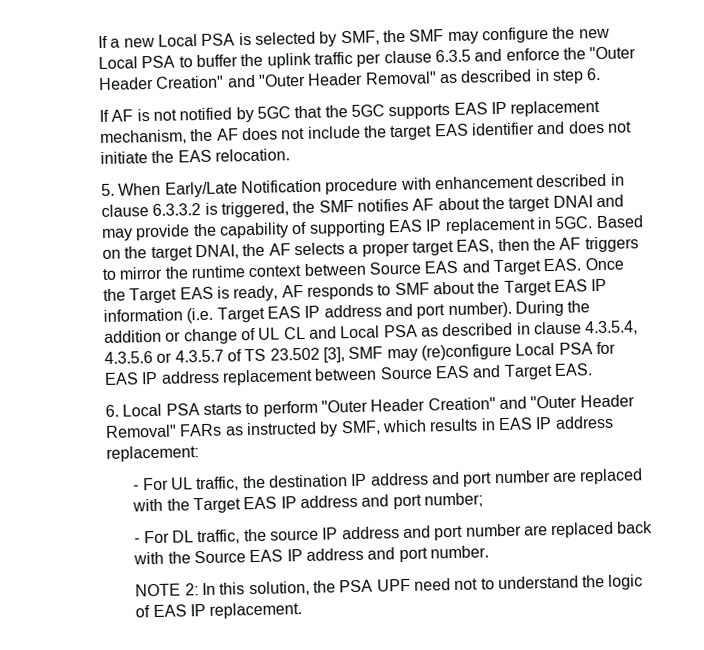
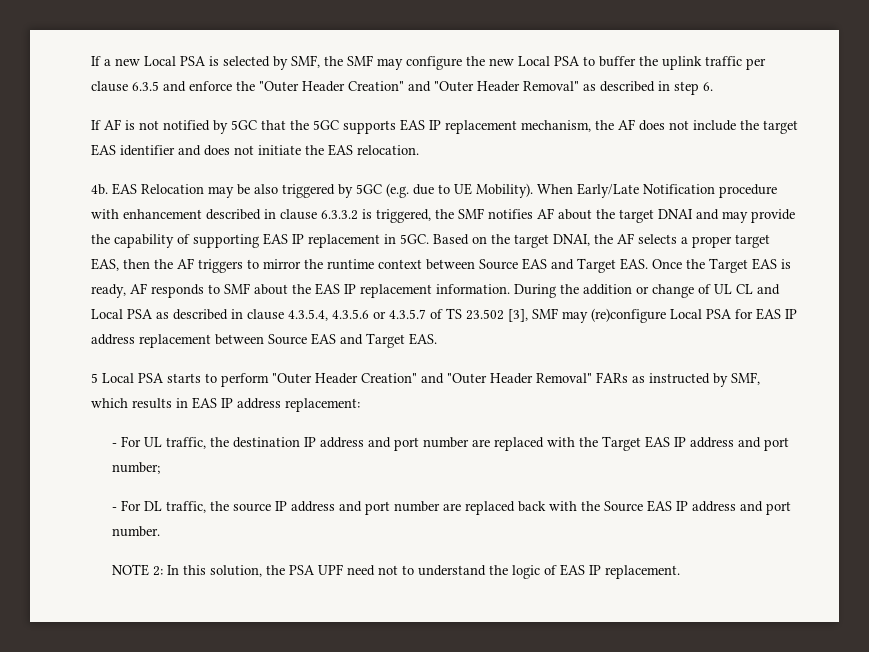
- 5. When Early/Late Notification procedure with enhancement described in clause 6.3.3.2 is triggered, the SMF notifies AF about the target DNAI and may provide the capability of supporting EAS IP replacement in 5GC.
+ 4b. EAS Relocation may be also triggered by 5GC (e.g. due to UE Mobility). When Early/Late Notification procedure with enhancement described in clause 6.3.3.2 is triggered, the SMF notifies AF about the target DNAI and may provide the capability of supporting EAS IP replacement in 5GC.
- Based on the target DNAI, the AF selects a proper target EAS, then the AF triggers to mirror the runtime context between Source EAS and Target EAS. Once the Target EAS is ready, AF responds to SMF about the Target EAS IP information (i.e. Target EAS IP address and port number).
+ Based on the target DNAI, the AF selects a proper target EAS, then the AF triggers to mirror the runtime context between Source EAS and Target EAS. Once the Target EAS is ready, AF responds to SMF about the EAS IP replacement information.
- 6. Local PSA starts to perform "Outer Header Creation" and "Outer Header Removal" FARs as instructed by SMF, which results in EAS IP address replacement:
+ 5 Local PSA starts to perform "Outer Header Creation" and "Outer Header Removal" FARs as instructed by SMF, which results in EAS IP address replacement:

